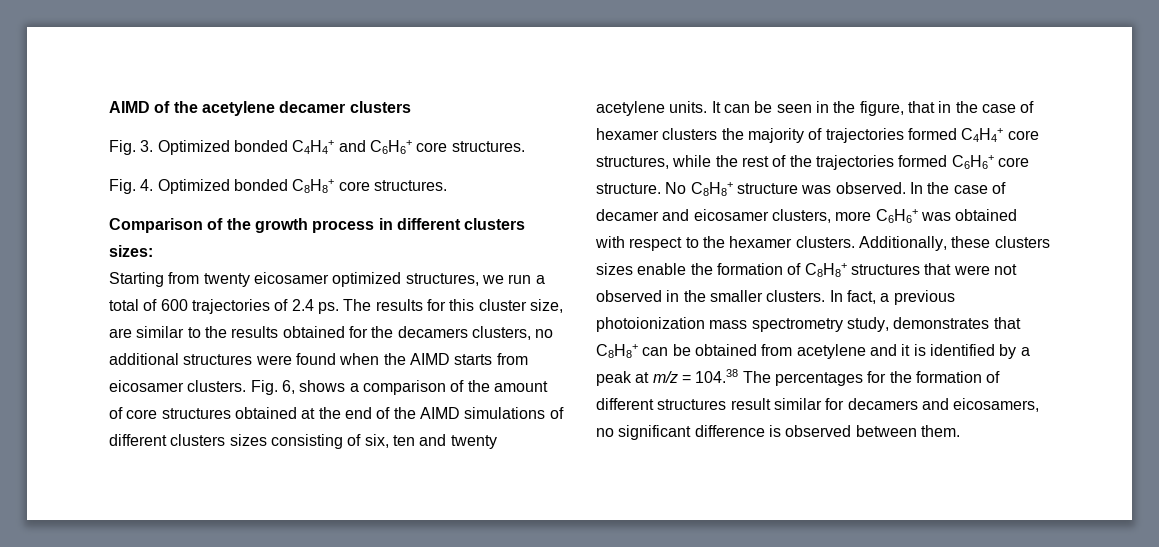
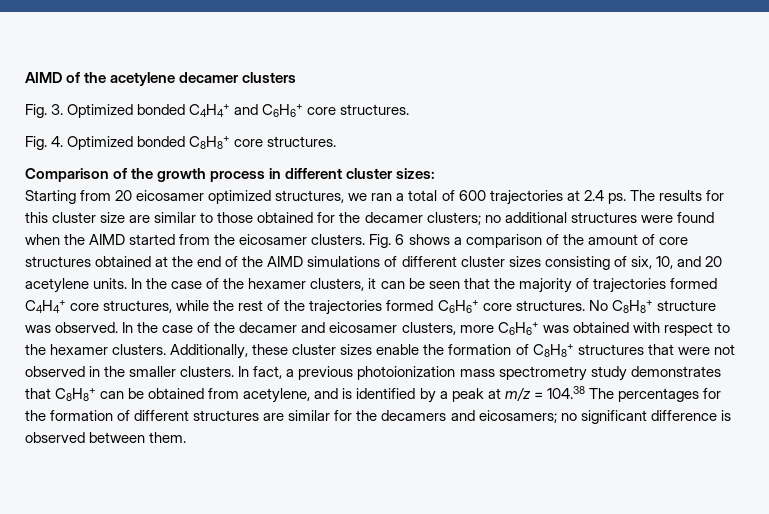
- Comparison of the growth process in different clusters sizes:
+ Comparison of the growth process in different cluster sizes:
- Starting from twenty eicosamer optimized structures, we run a total of 600 trajectories of 2.4 ps.
+ Starting from 20 eicosamer optimized structures, we ran a total of 600 trajectories at 2.4 ps.
- The results for this cluster size, are similar to the results obtained for the decamers clusters, no additional structures were found when the AIMD starts from eicosamer clusters.
+ The results for this cluster size are similar to those obtained for the decamer clusters; no additional structures were found when the AIMD started from the eicosamer clusters.
- Fig. 6, shows a comparison of the amount of core structures obtained at the end of the AIMD simulations of different clusters sizes consisting of six, ten and twenty acetylene units. It can be seen in the figure, that in the case of hexamer clusters the majority of trajectories formed C4H4+ core structures, while the rest of the trajectories formed C6H6+ core structure.
+ Fig. 6 shows a comparison of the amount of core structures obtained at the end of the AIMD simulations of different cluster sizes consisting of six, 10, and 20 acetylene units. In the case of the hexamer clusters, it can be seen that the majority of trajectories formed C4H4+ core structures, while the rest of the trajectories formed C6H6+ core structures.
- In the case of decamer and eicosamer clusters, more C6H6+ was obtained with respect to the hexamer clusters.
+ In the case of the decamer and eicosamer clusters, more C6H6+ was obtained with respect to the hexamer clusters.
- Additionally, these clusters sizes enable the formation of C8H8+ structures that were not observed in the smaller clusters.
+ Additionally, these cluster sizes enable the formation of C8H8+ structures that were not observed in the smaller clusters.
- In fact, a previous photoionization mass spectrometry study, demonstrates that C8H8+ can be obtained from acetylene and it is identified by a peak at m/z = 104.38 The percentages for the formation of different structures result similar for decamers and eicosamers, no significant difference is observed between them.
+ In fact, a previous photoionization mass spectrometry study demonstrates that C8H8+ can be obtained from acetylene, and is identified by a peak at m/z = 104.38 The percentages for the formation of different structures are similar for the decamers and eicosamers; no significant difference is observed between them.

